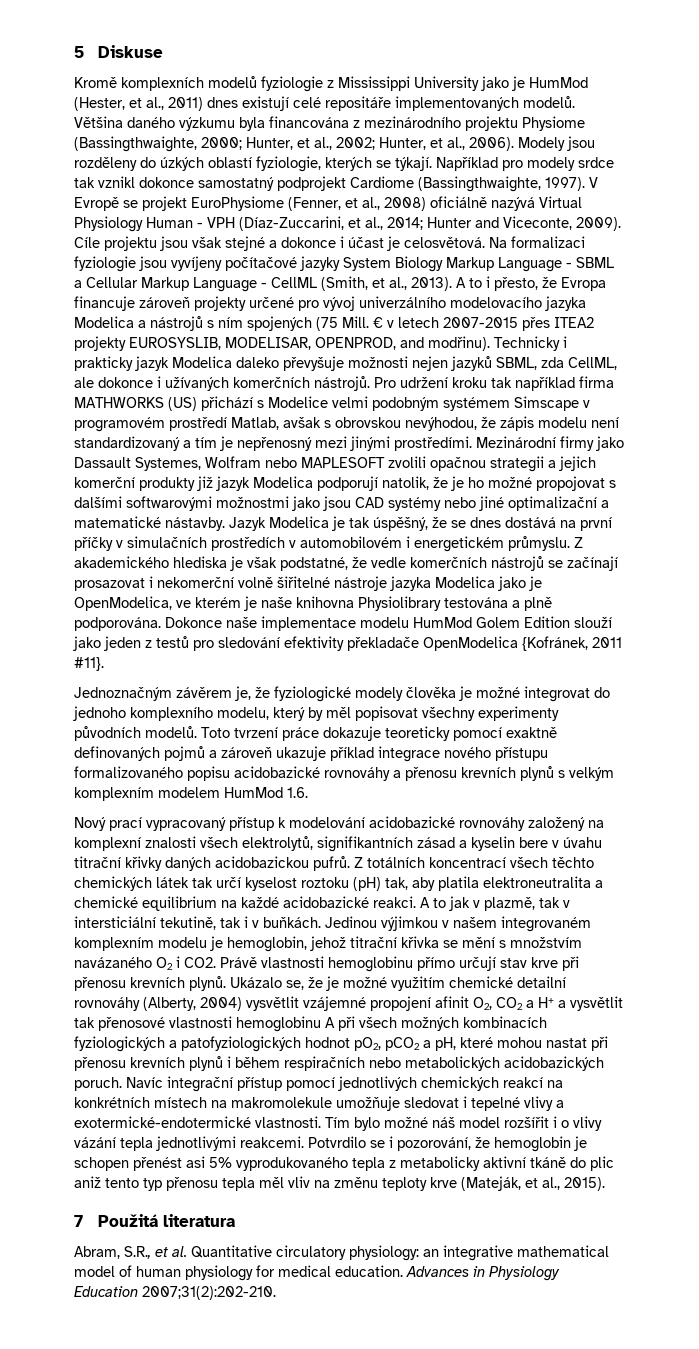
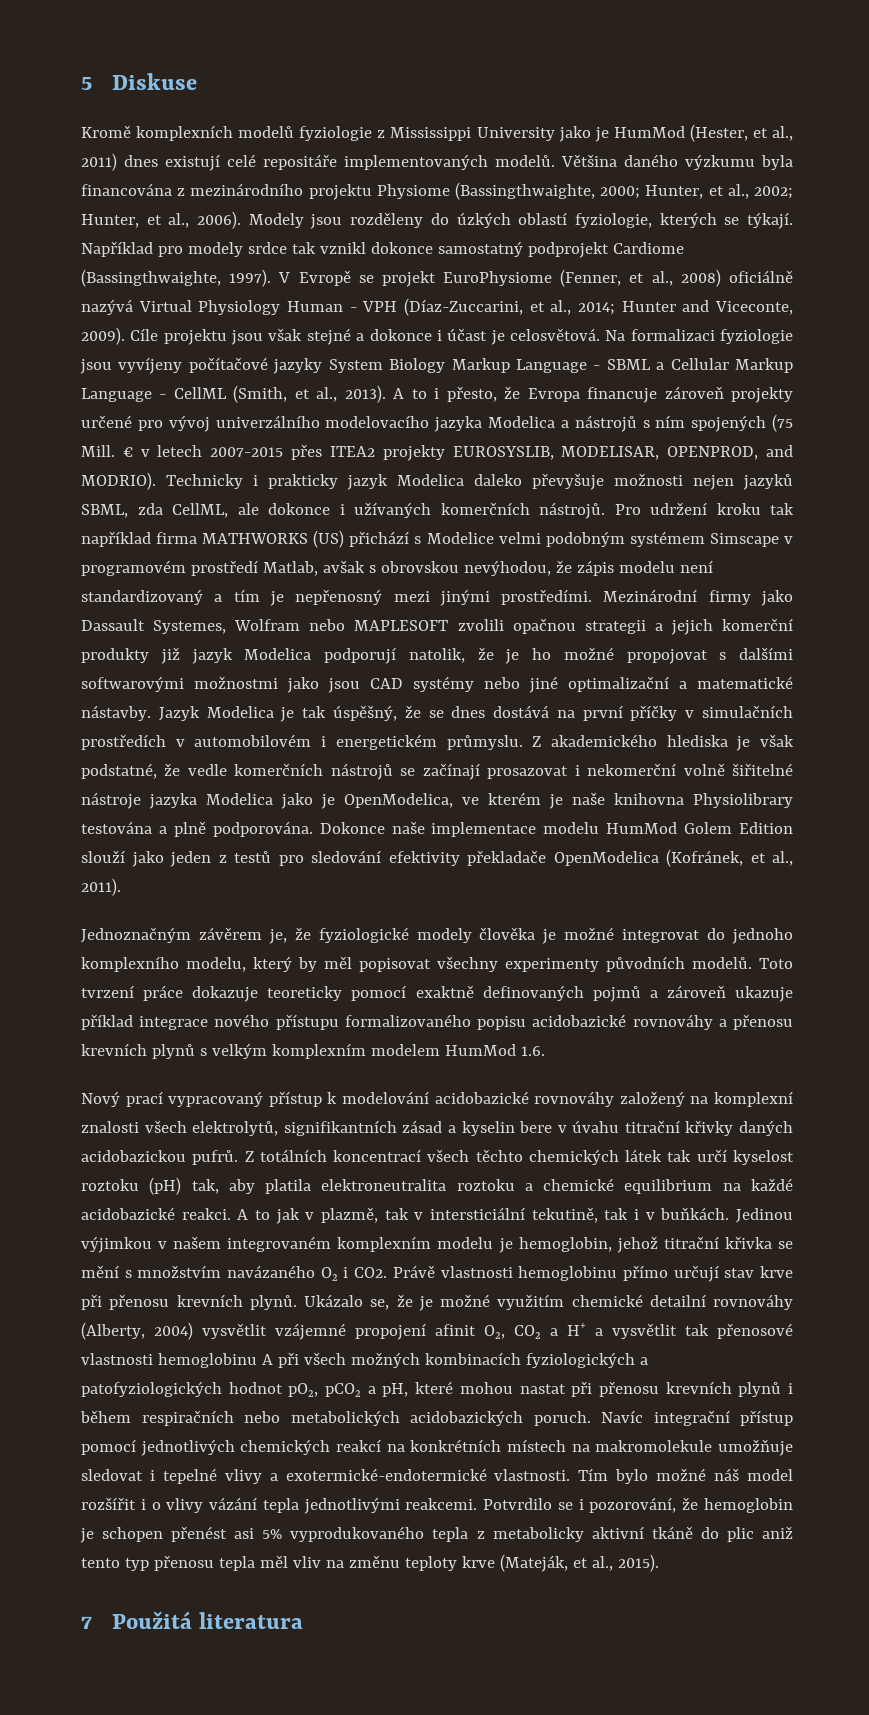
- € v letech 2007-2015 přes ITEA2 projekty EUROSYSLIB, MODELISAR, OPENPROD, and modřinu).
+ € v letech 2007-2015 přes ITEA2 projekty EUROSYSLIB, MODELISAR, OPENPROD, and MODRIO).
- Dokonce naše implementace modelu HumMod Golem Edition slouží jako jeden z testů pro sledování efektivity překladače OpenModelica {Kofránek, 2011 #11}.
+ Dokonce naše implementace modelu HumMod Golem Edition slouží jako jeden z testů pro sledování efektivity překladače OpenModelica (Kofránek, et al., 2011).
- Z totálních koncentrací všech těchto chemických látek tak určí kyselost roztoku (pH) tak, aby platila elektroneutralita a chemické equilibrium na každé acidobazické reakci.
+ Z totálních koncentrací všech těchto chemických látek tak určí kyselost roztoku (pH) tak, aby platila elektroneutralita roztoku a chemické equilibrium na každé acidobazické reakci.
- Abram, S.R., et al. Quantitative circulatory physiology: an integrative mathematical model of human physiology for medical education. Advances in Physiology Education 2007;31(2):202-210.

